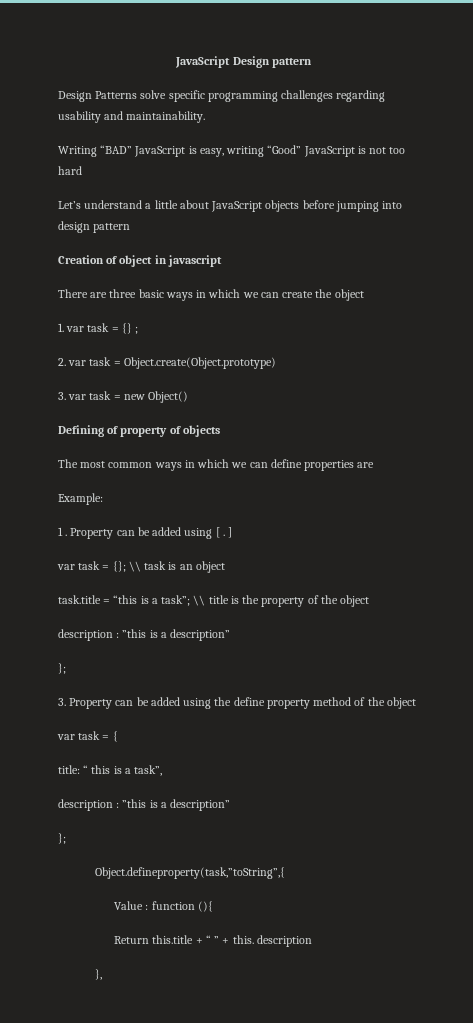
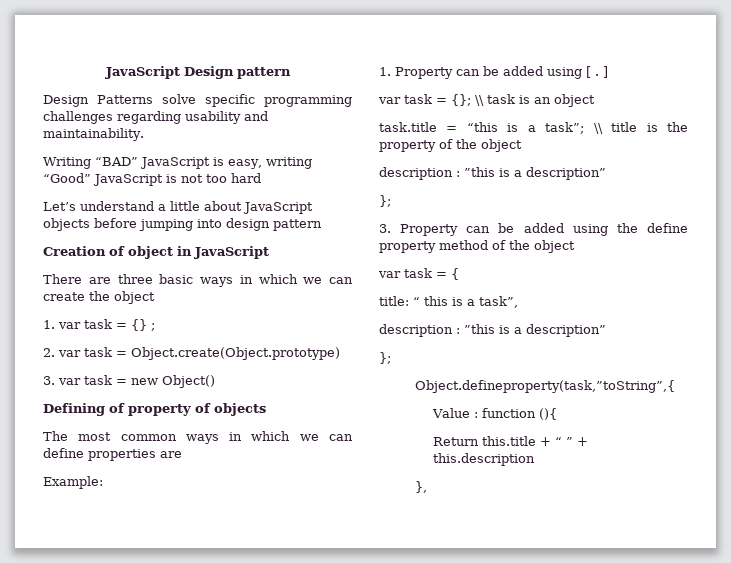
- Creation of object in javascript
+ Creation of object in JavaScript
- 1 . Property can be added using [ . ]
+ 1. Property can be added using [ . ]
- Return this.title + “ ” + this. description
+ Return this.title + “ ” + this.description

